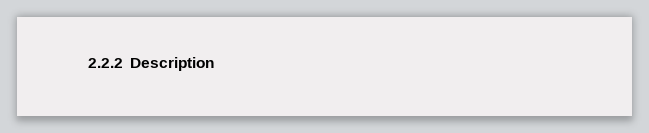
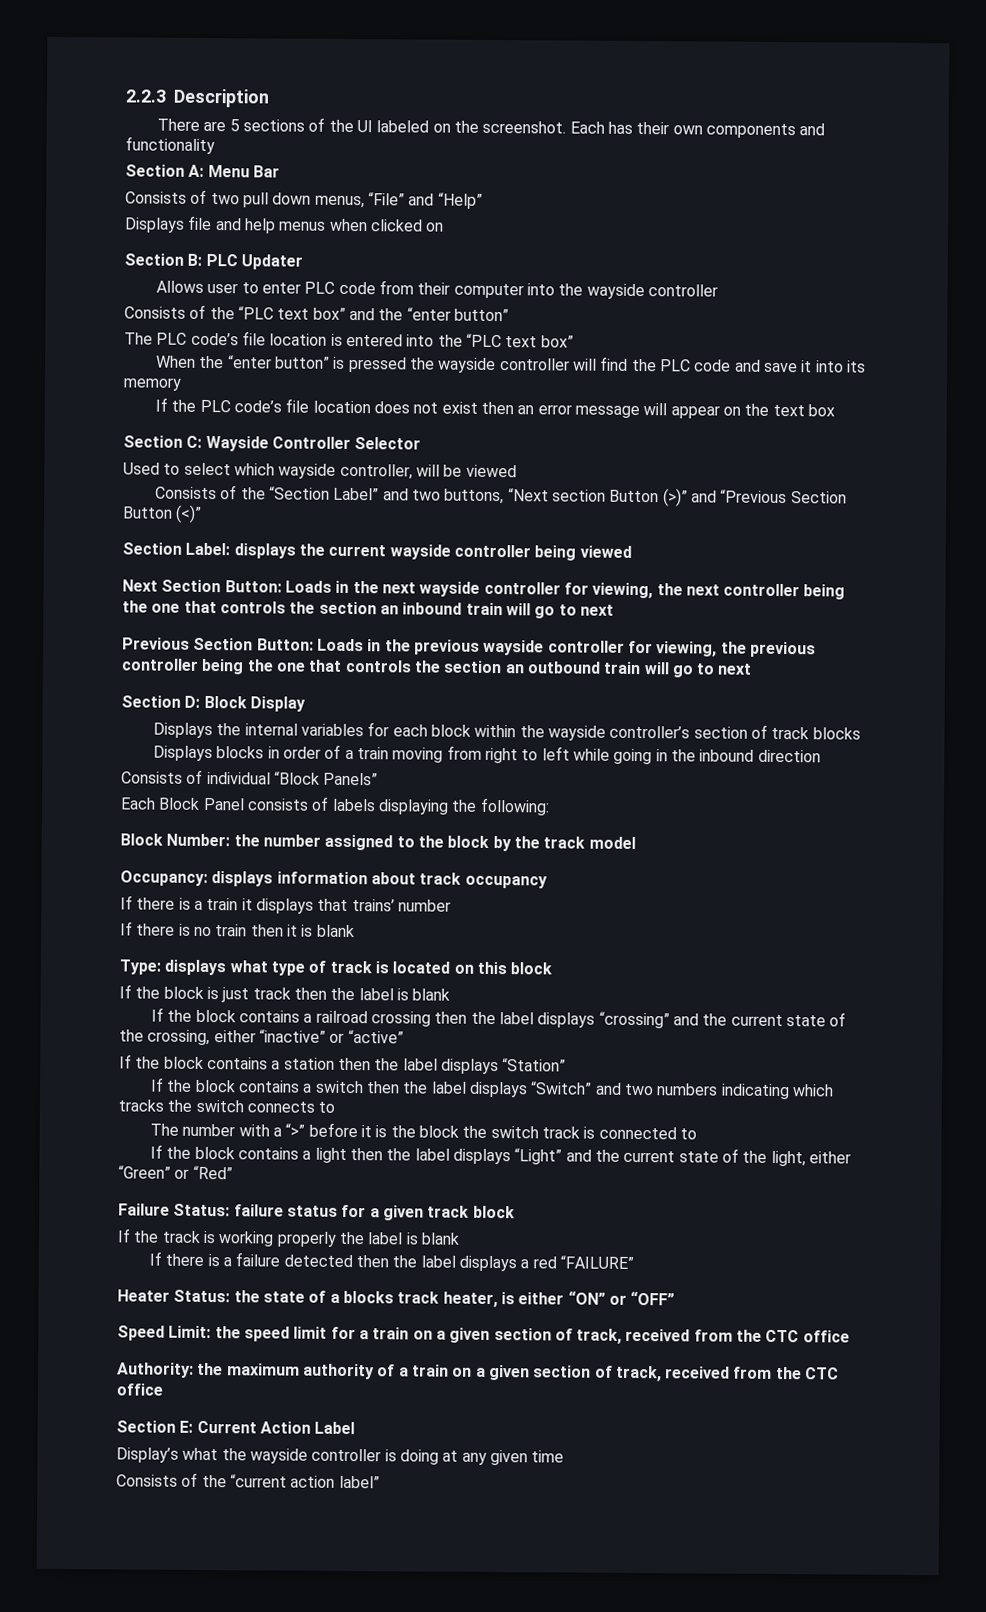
- 2.2.2 Description
+ 2.2.3 Description
+ There are 5 sections of the UI labeled on the screenshot. Each has their own components and functionality
+ Section A: Menu Bar
+ Consists of two pull down menus, “File” and “Help”
+ Displays file and help menus when clicked on
+ Section B: PLC Updater
+ Allows user to enter PLC code from their computer into the wayside controller
+ Consists of the “PLC text box” and the “enter button”
+ The PLC code’s file location is entered into the “PLC text box”
+ When the “enter button” is pressed the wayside controller will find the PLC code and save it into its memory
+ If the PLC code’s file location does not exist then an error message will appear on the text box
+ Section C: Wayside Controller Selector
+ Used to select which wayside controller, will be viewed
+ Consists of the “Section Label” and two buttons, “Next section Button (>)” and “Previous Section Button (<)”
+ Section Label: displays the current wayside controller being viewed
+ Next Section Button: Loads in the next wayside controller for viewing, the next controller being the one that controls the section an inbound train will go to next
+ Previous Section Button: Loads in the previous wayside controller for viewing, the previous controller being the one that controls the section an outbound train will go to next
+ Section D: Block Display
+ Displays the internal variables for each block within the wayside controller’s section of track blocks
+ Displays blocks in order of a train moving from right to left while going in the inbound direction
+ Consists of individual “Block Panels”
+ Each Block Panel consists of labels displaying the following:
+ Block Number: the number assigned to the block by the track model
+ Occupancy: displays information about track occupancy
+ If there is a train it displays that trains’ number
+ If there is no train then it is blank
+ Type: displays what type of track is located on this block
+ If the block is just track then the label is blank
+ If the block contains a railroad crossing then the label displays “crossing” and the current state of the crossing, either “inactive” or “active”
+ If the block contains a station then the label displays “Station”
+ If the block contains a switch then the label displays “Switch” and two numbers indicating which tracks the switch connects to
+ The number with a “>” before it is the block the switch track is connected to
+ If the block contains a light then the label displays “Light” and the current state of the light, either “Green” or “Red”
+ Failure Status: failure status for a given track block
+ If the track is working properly the label is blank
+ If there is a failure detected then the label displays a red “FAILURE”
+ Heater Status: the state of a blocks track heater, is either “ON” or “OFF”
+ Speed Limit: the speed limit for a train on a given section of track, received from the CTC office
+ Authority: the maximum authority of a train on a given section of track, received from the CTC office
+ Section E: Current Action Label
+ Display’s what the wayside controller is doing at any given time
+ Consists of the “current action label”

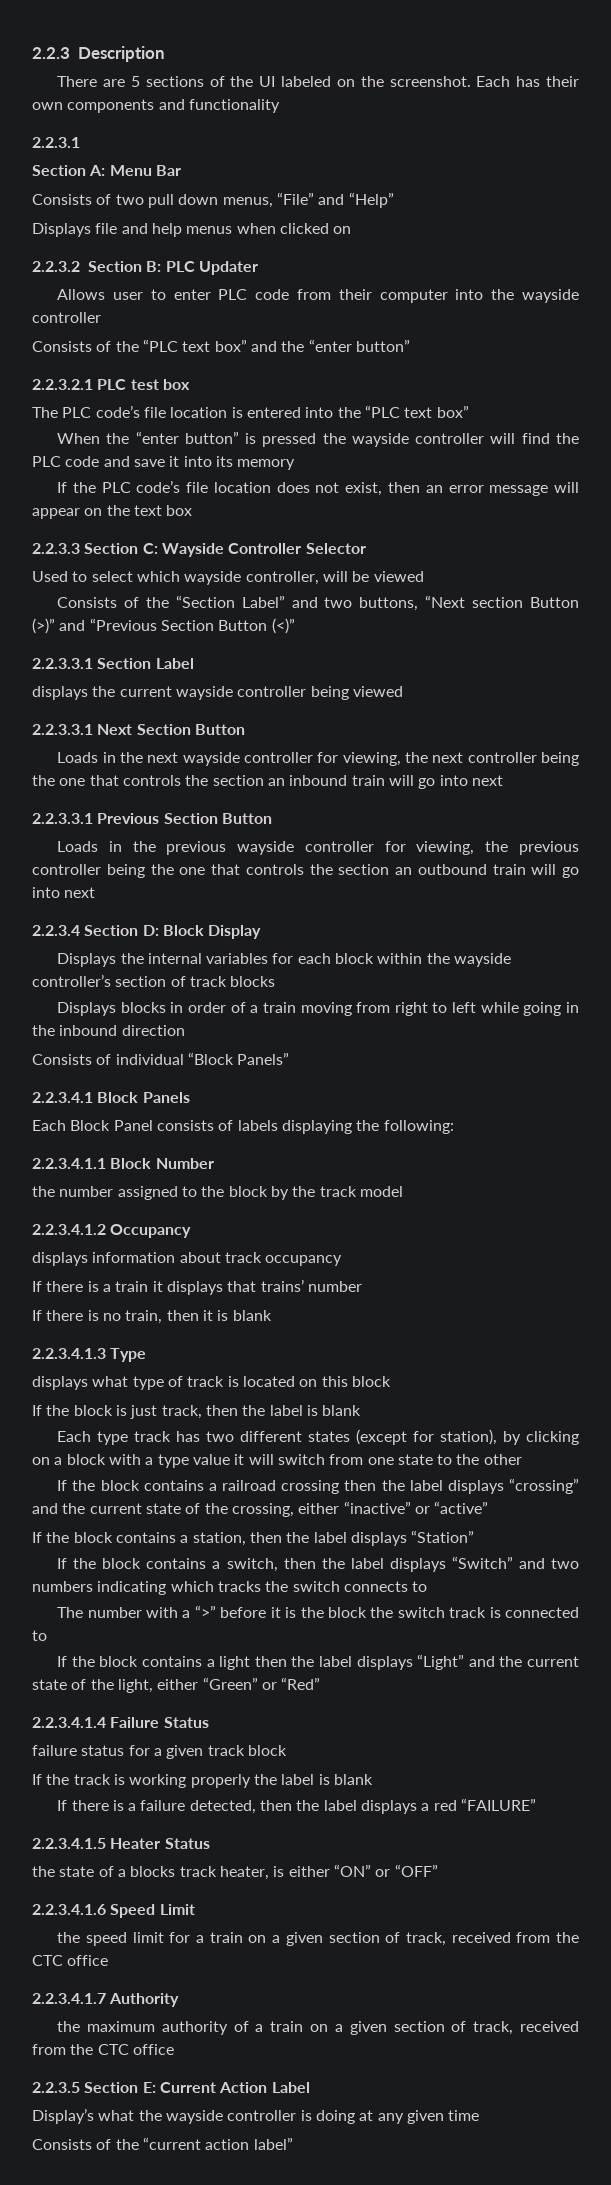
+ 2.2.3.1
- Section B: PLC Updater
+ 2.2.3.2 Section B: PLC Updater
+ 2.2.3.2.1 PLC test box
- If the PLC code’s file location does not exist then an error message will appear on the text box
+ If the PLC code’s file location does not exist, then an error message will appear on the text box
- Section C: Wayside Controller Selector
+ 2.2.3.3 Section C: Wayside Controller Selector
- Section Label: displays the current wayside controller being viewed
+ 2.2.3.3.1 Section Label
+ displays the current wayside controller being viewed
- Next Section Button: Loads in the next wayside controller for viewing, the next controller being the one that controls the section an inbound train will go to next
- Previous Section Button: Loads in the previous wayside controller for viewing, the previous controller being the one that controls the section an outbound train will go to next
- Section D: Block Display
+ 2.2.3.3.1 Next Section Button
+ Loads in the next wayside controller for viewing, the next controller being the one that controls the section an inbound train will go into next
+ 2.2.3.3.1 Previous Section Button
+ Loads in the previous wayside controller for viewing, the previous controller being the one that controls the section an outbound train will go into next
+ 2.2.3.4 Section D: Block Display
+ 2.2.3.4.1 Block Panels
- Block Number: the number assigned to the block by the track model
+ 2.2.3.4.1.1 Block Number
+ the number assigned to the block by the track model
- Occupancy: displays information about track occupancy
+ 2.2.3.4.1.2 Occupancy
+ displays information about track occupancy
- If there is no train then it is blank
+ If there is no train, then it is blank
- Type: displays what type of track is located on this block
+ 2.2.3.4.1.3 Type
+ displays what type of track is located on this block
- If the block is just track then the label is blank
+ If the block is just track, then the label is blank
+ Each type track has two different states (except for station), by clicking on a block with a type value it will switch from one state to the other
- If the block contains a station then the label displays “Station”
+ If the block contains a station, then the label displays “Station”
- If the block contains a switch then the label displays “Switch” and two numbers indicating which tracks the switch connects to
+ If the block contains a switch, then the label displays “Switch” and two numbers indicating which tracks the switch connects to
- Failure Status: failure status for a given track block
+ 2.2.3.4.1.4 Failure Status
+ failure status for a given track block
- If there is a failure detected then the label displays a red “FAILURE”
+ If there is a failure detected, then the label displays a red “FAILURE”
- Heater Status: the state of a blocks track heater, is either “ON” or “OFF”
+ 2.2.3.4.1.5 Heater Status
+ the state of a blocks track heater, is either “ON” or “OFF”
- Speed Limit: the speed limit for a train on a given section of track, received from the CTC office
+ 2.2.3.4.1.6 Speed Limit
+ the speed limit for a train on a given section of track, received from the CTC office
- Authority: the maximum authority of a train on a given section of track, received from the CTC office
+ 2.2.3.4.1.7 Authority
+ the maximum authority of a train on a given section of track, received from the CTC office
- Section E: Current Action Label
+ 2.2.3.5 Section E: Current Action Label

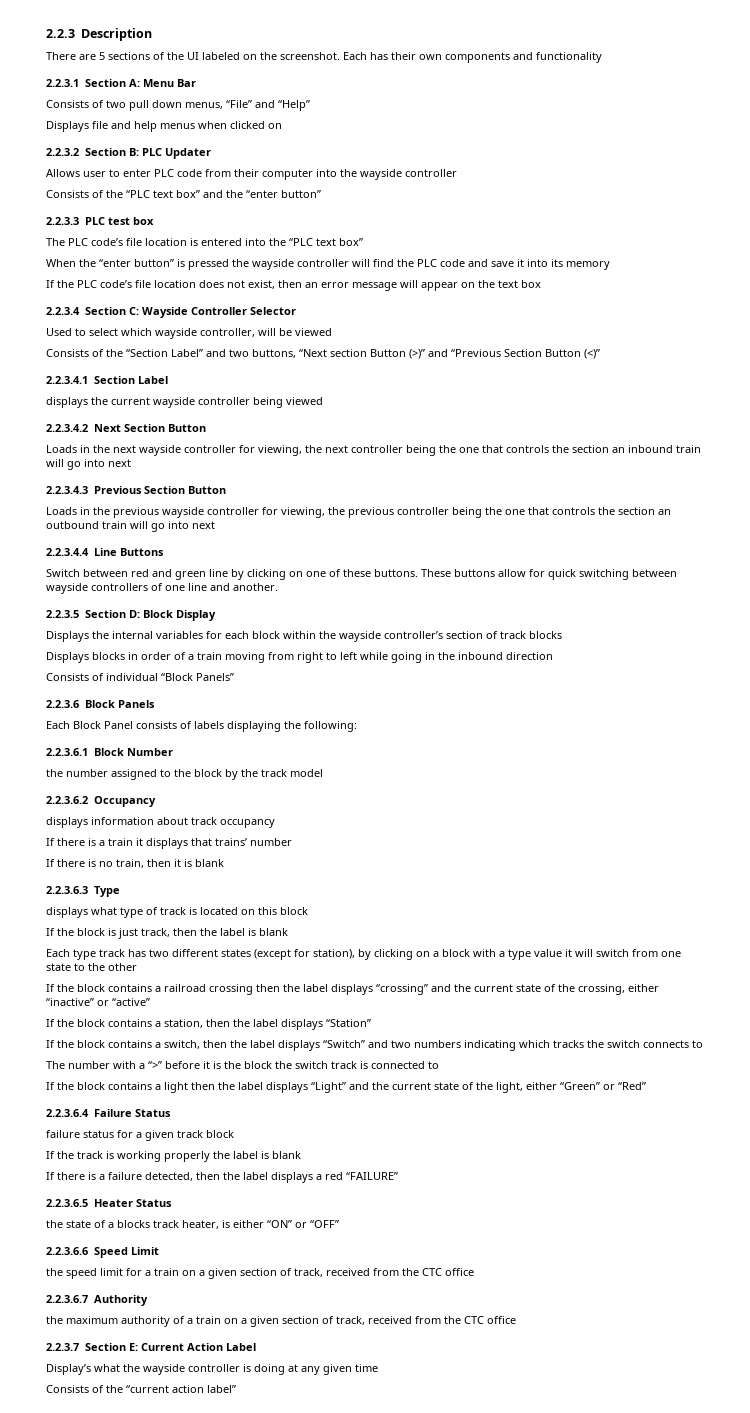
- 2.2.3.1
- Section A: Menu Bar
+ 2.2.3.1 Section A: Menu Bar
- 2.2.3.2.1 PLC test box
+ 2.2.3.3 PLC test box
- 2.2.3.3 Section C: Wayside Controller Selector
+ 2.2.3.4 Section C: Wayside Controller Selector
- 2.2.3.3.1 Section Label
+ 2.2.3.4.1 Section Label
- 2.2.3.3.1 Next Section Button
+ 2.2.3.4.2 Next Section Button
- 2.2.3.3.1 Previous Section Button
+ 2.2.3.4.3 Previous Section Button
- 2.2.3.4 Section D: Block Display
+ 2.2.3.4.4 Line Buttons
+ Switch between red and green line by clicking on one of these buttons. These buttons allow for quick switching between wayside controllers of one line and another.
+ 2.2.3.5 Section D: Block Display
- 2.2.3.4.1 Block Panels
+ 2.2.3.6 Block Panels
- 2.2.3.4.1.1 Block Number
+ 2.2.3.6.1 Block Number
- 2.2.3.4.1.2 Occupancy
+ 2.2.3.6.2 Occupancy
- 2.2.3.4.1.3 Type
+ 2.2.3.6.3 Type
- 2.2.3.4.1.4 Failure Status
+ 2.2.3.6.4 Failure Status
- 2.2.3.4.1.5 Heater Status
+ 2.2.3.6.5 Heater Status
- 2.2.3.4.1.6 Speed Limit
+ 2.2.3.6.6 Speed Limit
- 2.2.3.4.1.7 Authority
+ 2.2.3.6.7 Authority
- 2.2.3.5 Section E: Current Action Label
+ 2.2.3.7 Section E: Current Action Label

